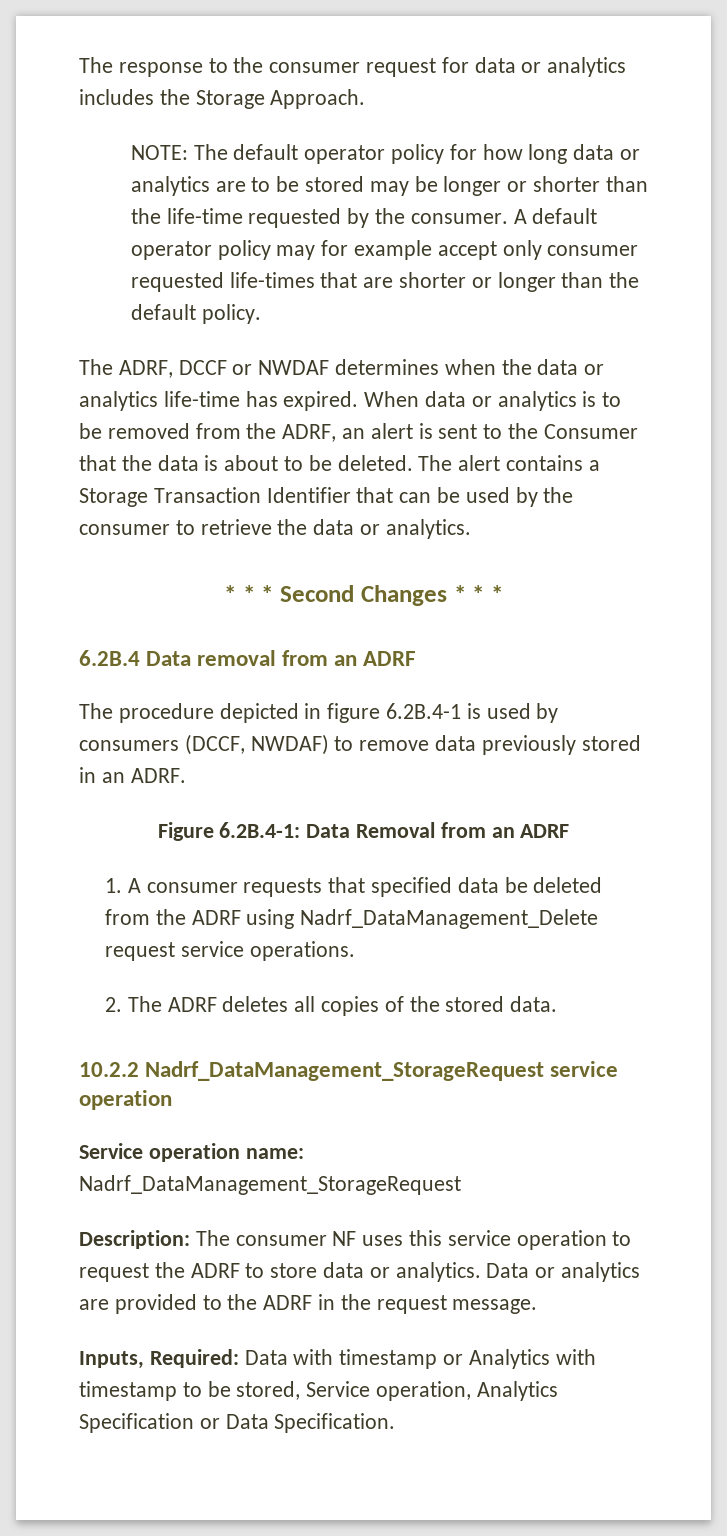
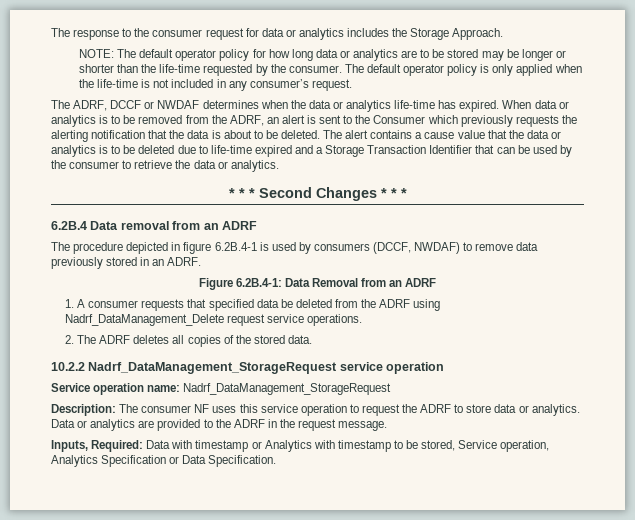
- A default operator policy may for example accept only consumer requested life-times that are shorter or longer than the default policy.
+ The default operator policy is only applied when the life-time is not included in any consumer’s request.
- When data or analytics is to be removed from the ADRF, an alert is sent to the Consumer that the data is about to be deleted.
+ When data or analytics is to be removed from the ADRF, an alert is sent to the Consumer which previously requests the alerting notification that the data is about to be deleted.
- The alert contains a Storage Transaction Identifier that can be used by the consumer to retrieve the data or analytics.
+ The alert contains a cause value that the data or analytics is to be deleted due to life-time expired and a Storage Transaction Identifier that can be used by the consumer to retrieve the data or analytics.

